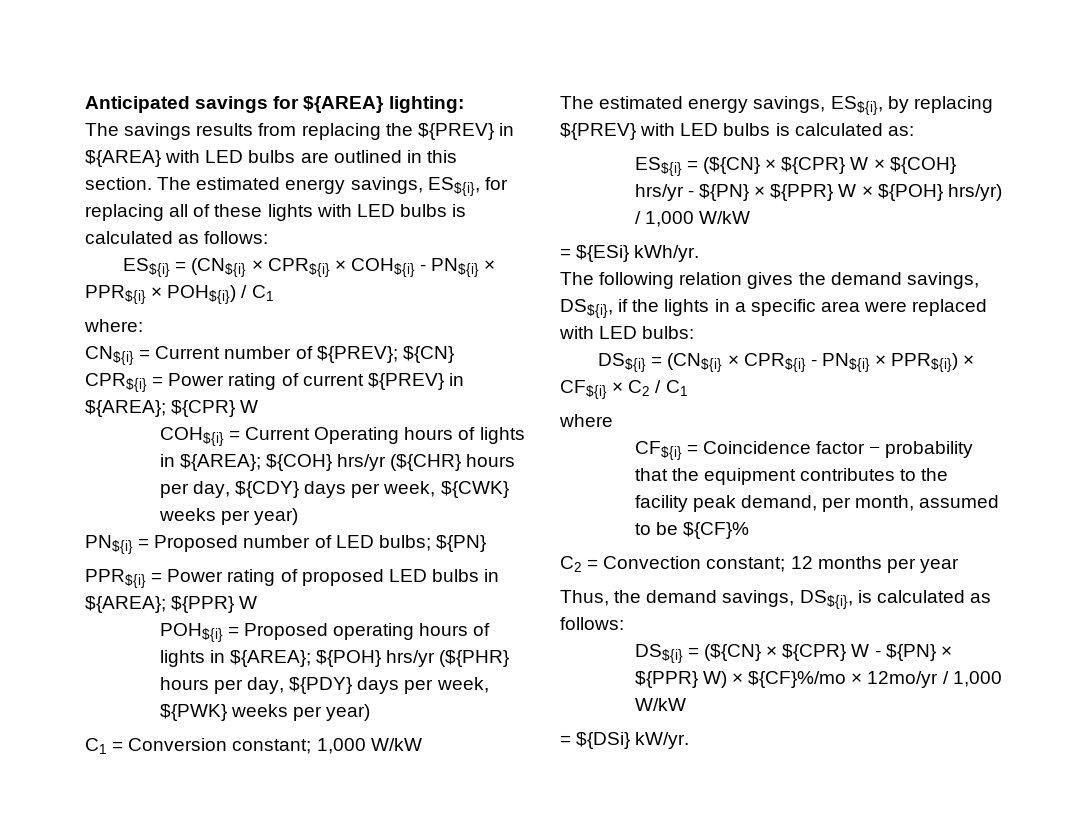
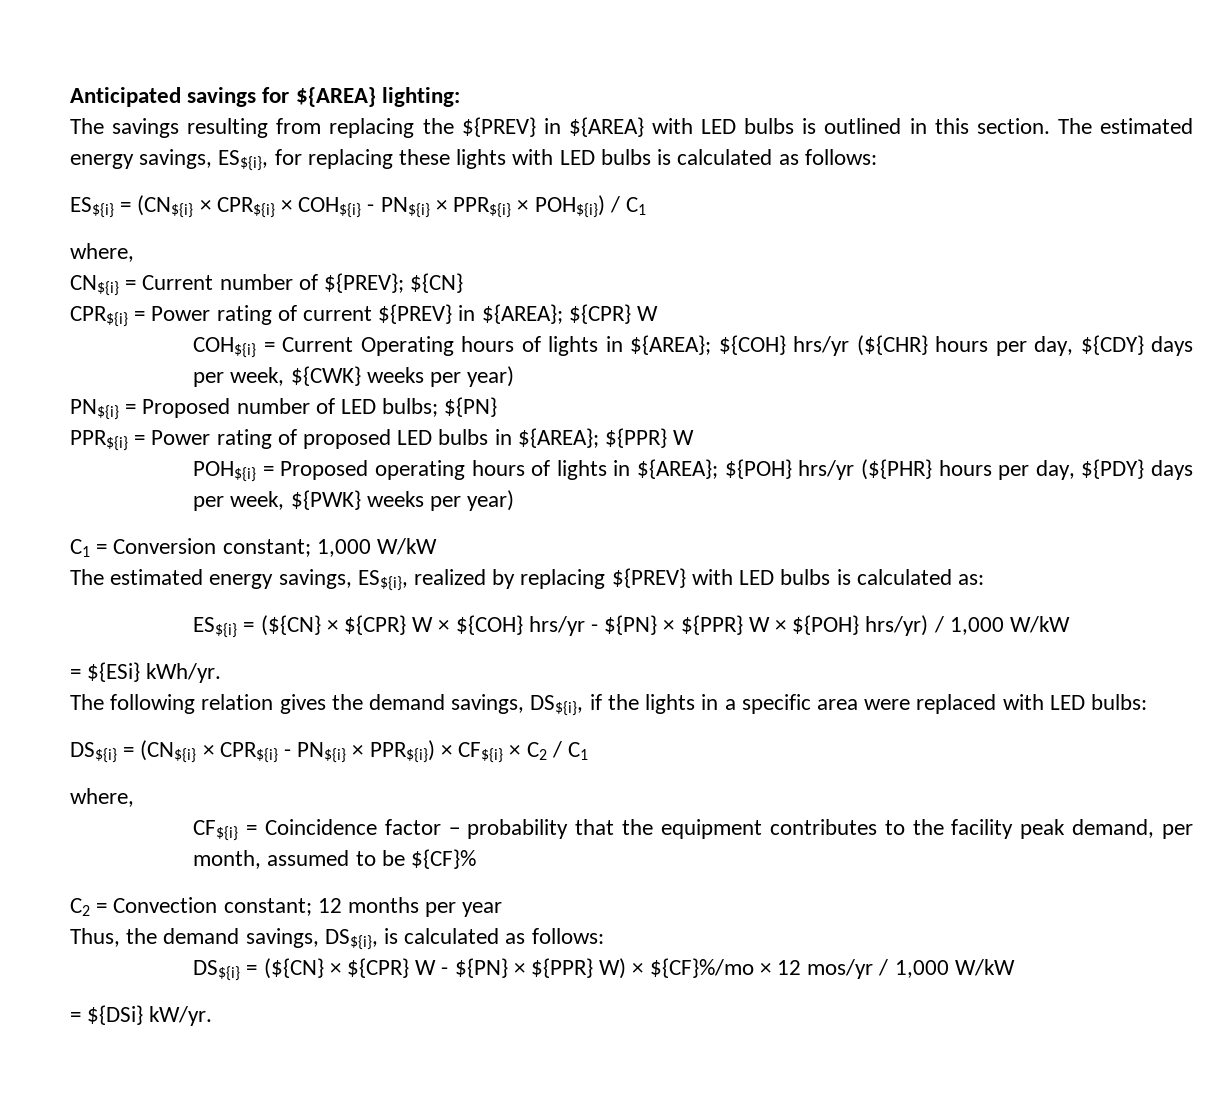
- The savings results from replacing the ${PREV} in ${AREA} with LED bulbs are outlined in this section.
+ The savings resulting from replacing the ${PREV} in ${AREA} with LED bulbs is outlined in this section.
- The estimated energy savings, ES${i}, for replacing all of these lights with LED bulbs is calculated as follows:
+ The estimated energy savings, ES${i}, for replacing these lights with LED bulbs is calculated as follows:
  ES${i} = (CN${i} × CPR${i} × COH${i} - PN${i} × PPR${i} × POH${i}) / C1
- where:
+ where,
- The estimated energy savings, ES${i}, by replacing ${PREV} with LED bulbs is calculated as:
+ The estimated energy savings, ES${i}, realized by replacing ${PREV} with LED bulbs is calculated as:
  DS${i} = (CN${i} × CPR${i} - PN${i} × PPR${i}) × CF${i} × C2 / C1
- where
+ where,
- DS${i} = (${CN} × ${CPR} W - ${PN} × ${PPR} W) × ${CF}%/mo × 12mo/yr / 1,000 W/kW
+ DS${i} = (${CN} × ${CPR} W - ${PN} × ${PPR} W) × ${CF}%/mo × 12 mos/yr / 1,000 W/kW

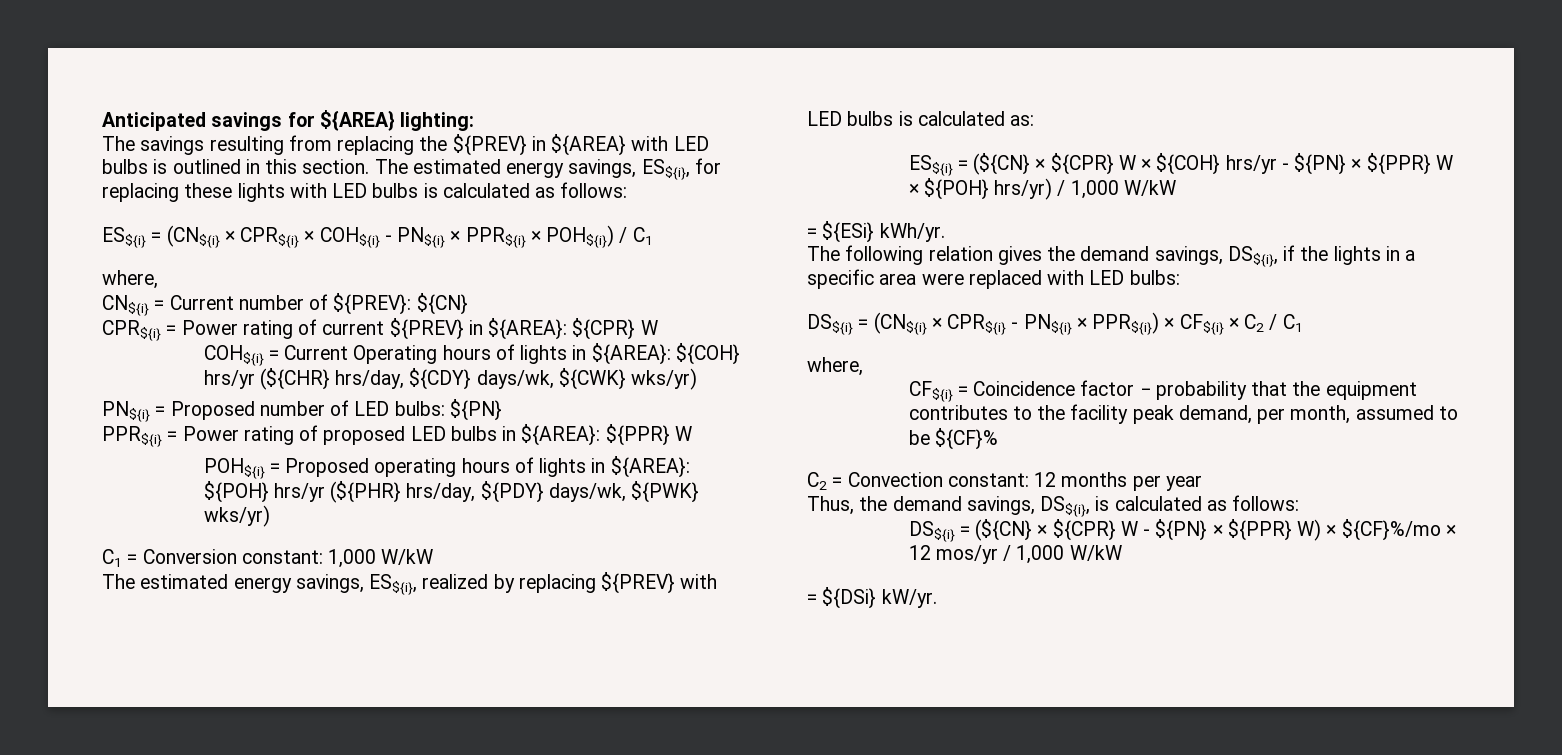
- CN${i} = Current number of ${PREV}; ${CN}
+ CN${i} = Current number of ${PREV}: ${CN}
- CPR${i} = Power rating of current ${PREV} in ${AREA}; ${CPR} W
+ CPR${i} = Power rating of current ${PREV} in ${AREA}: ${CPR} W
- COH${i} = Current Operating hours of lights in ${AREA}; ${COH} hrs/yr (${CHR} hours per day, ${CDY} days per week, ${CWK} weeks per year)
+ COH${i} = Current Operating hours of lights in ${AREA}: ${COH} hrs/yr (${CHR} hrs/day, ${CDY} days/wk, ${CWK} wks/yr)
- PN${i} = Proposed number of LED bulbs; ${PN}
+ PN${i} = Proposed number of LED bulbs: ${PN}
- PPR${i} = Power rating of proposed LED bulbs in ${AREA}; ${PPR} W
+ PPR${i} = Power rating of proposed LED bulbs in ${AREA}: ${PPR} W
- POH${i} = Proposed operating hours of lights in ${AREA}; ${POH} hrs/yr (${PHR} hours per day, ${PDY} days per week, ${PWK} weeks per year)
+ POH${i} = Proposed operating hours of lights in ${AREA}: ${POH} hrs/yr (${PHR} hrs/day, ${PDY} days/wk, ${PWK} wks/yr)
- C1 = Conversion constant; 1,000 W/kW
+ C1 = Conversion constant: 1,000 W/kW
- C2 = Convection constant; 12 months per year
+ C2 = Convection constant: 12 months per year

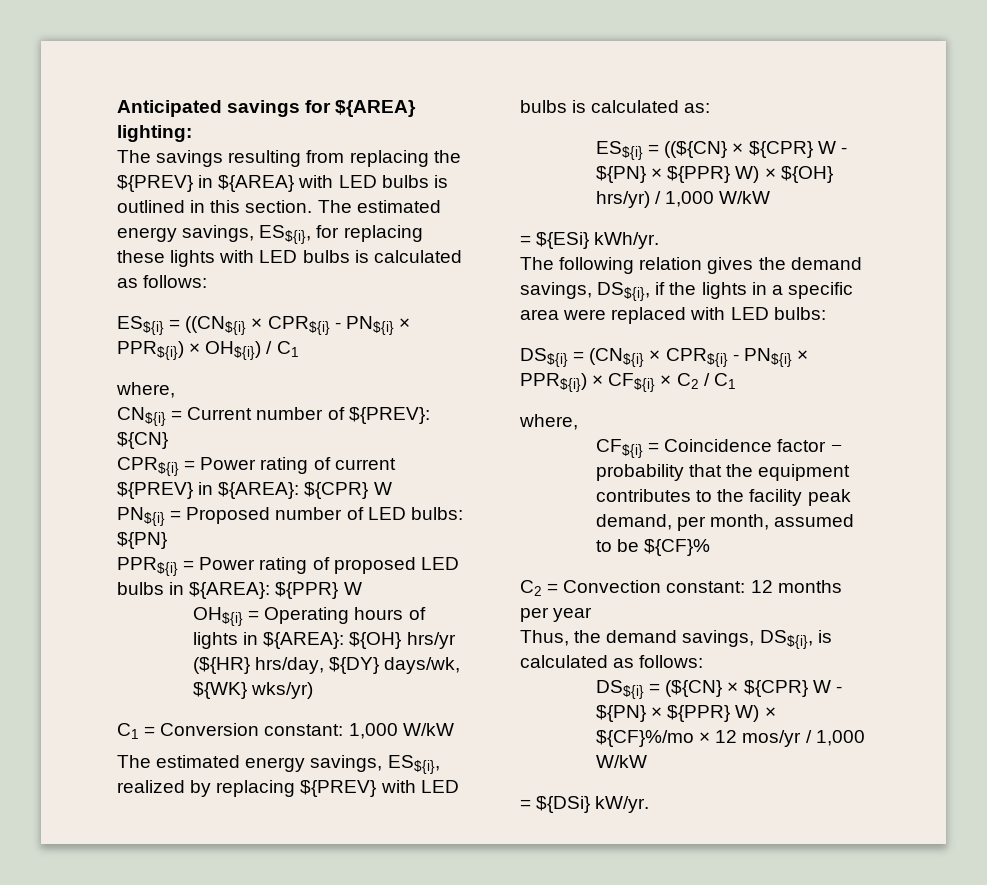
- ES${i} = (CN${i} × CPR${i} × COH${i} - PN${i} × PPR${i} × POH${i}) / C1
+ ES${i} = ((CN${i} × CPR${i} - PN${i} × PPR${i}) × OH${i}) / C1
- COH${i} = Current Operating hours of lights in ${AREA}: ${COH} hrs/yr (${CHR} hrs/day, ${CDY} days/wk, ${CWK} wks/yr)
- POH${i} = Proposed operating hours of lights in ${AREA}: ${POH} hrs/yr (${PHR} hrs/day, ${PDY} days/wk, ${PWK} wks/yr)
+ OH${i} = Operating hours of lights in ${AREA}: ${OH} hrs/yr (${HR} hrs/day, ${DY} days/wk, ${WK} wks/yr)
- ES${i} = (${CN} × ${CPR} W × ${COH} hrs/yr - ${PN} × ${PPR} W × ${POH} hrs/yr) / 1,000 W/kW
+ ES${i} = ((${CN} × ${CPR} W - ${PN} × ${PPR} W) × ${OH} hrs/yr) / 1,000 W/kW

